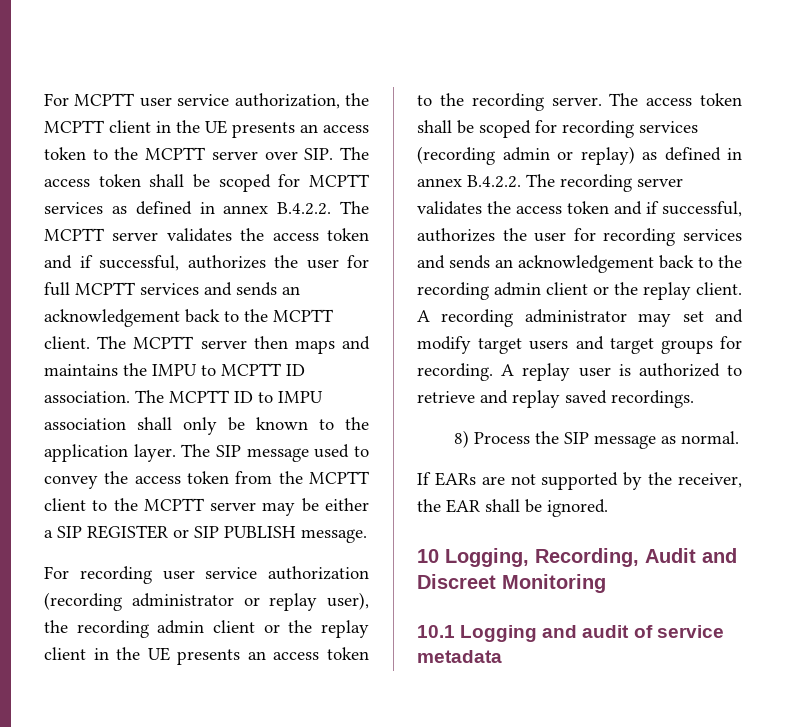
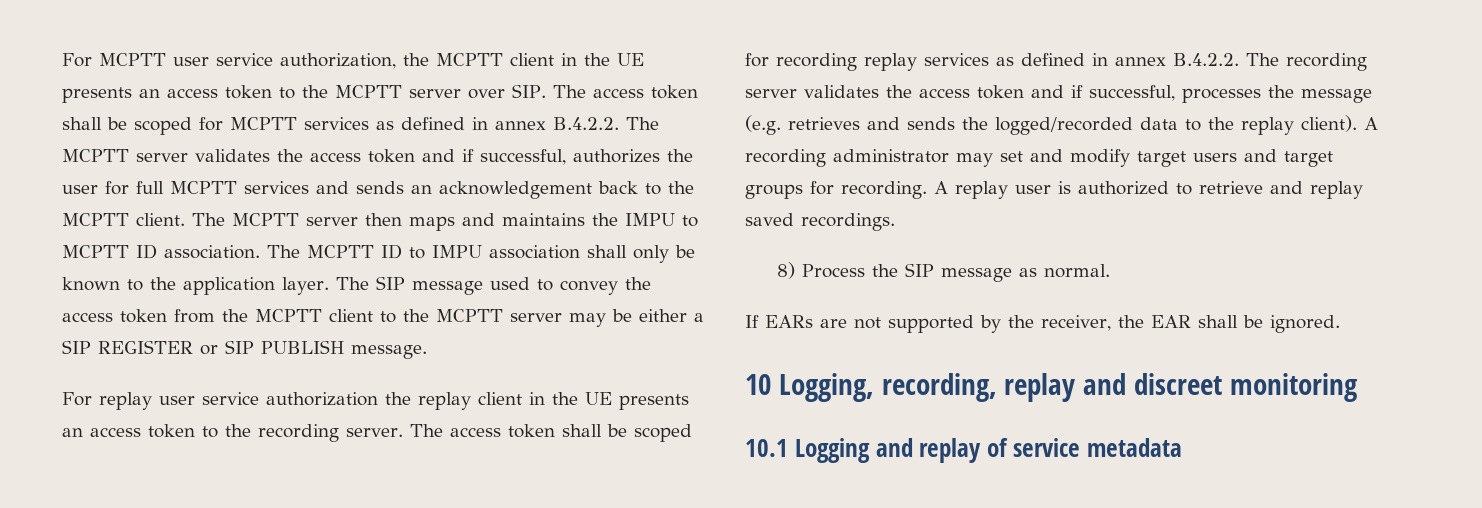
- For recording user service authorization (recording administrator or replay user), the recording admin client or the replay client in the UE presents an access token to the recording server.
+ For replay user service authorization the replay client in the UE presents an access token to the recording server.
- The access token shall be scoped for recording services (recording admin or replay) as defined in annex B.4.2.2. The recording server validates the access token and if successful, authorizes the user for recording services and sends an acknowledgement back to the recording admin client or the replay client.
+ The access token shall be scoped for recording replay services as defined in annex B.4.2.2. The recording server validates the access token and if successful, processes the message (e.g. retrieves and sends the logged/recorded data to the replay client).
- 10 Logging, Recording, Audit and Discreet Monitoring
+ 10 Logging, recording, replay and discreet monitoring
- 10.1 Logging and audit of service metadata
+ 10.1 Logging and replay of service metadata

